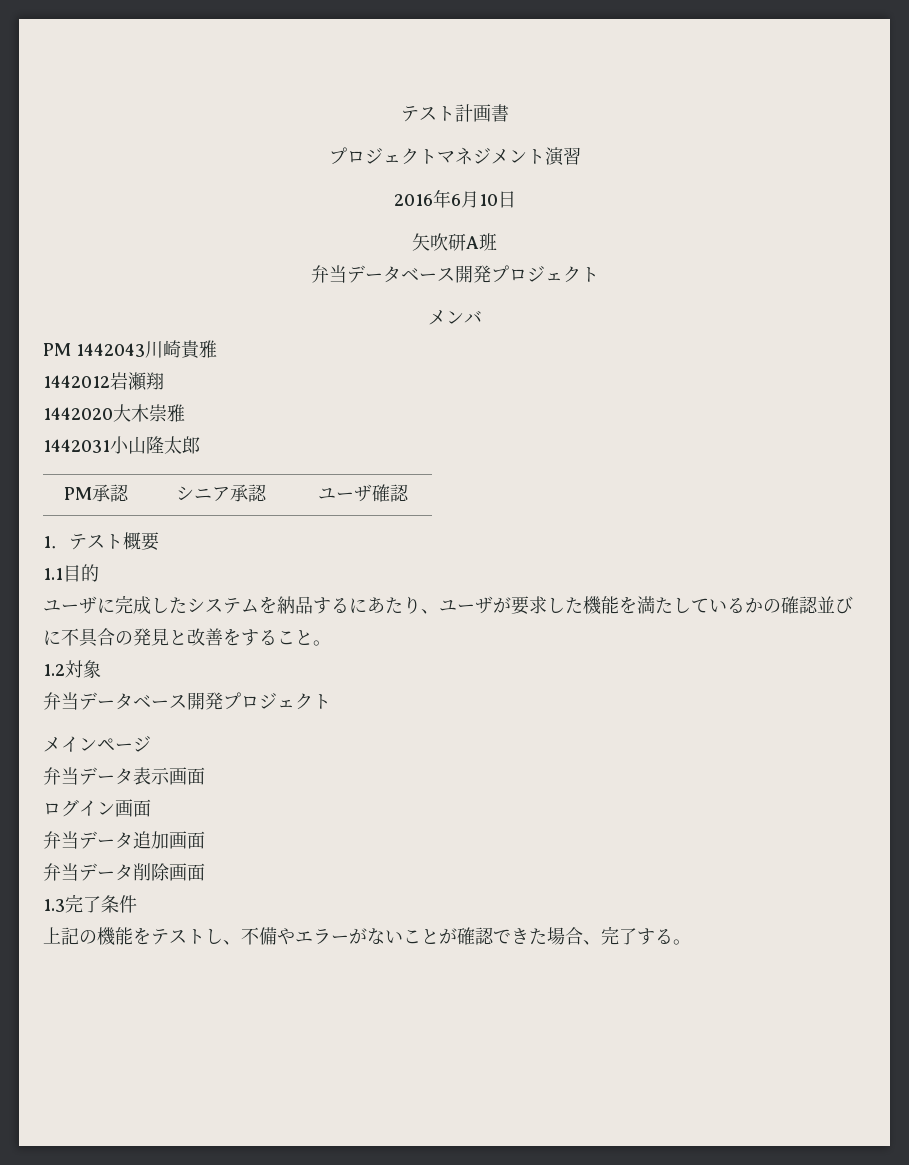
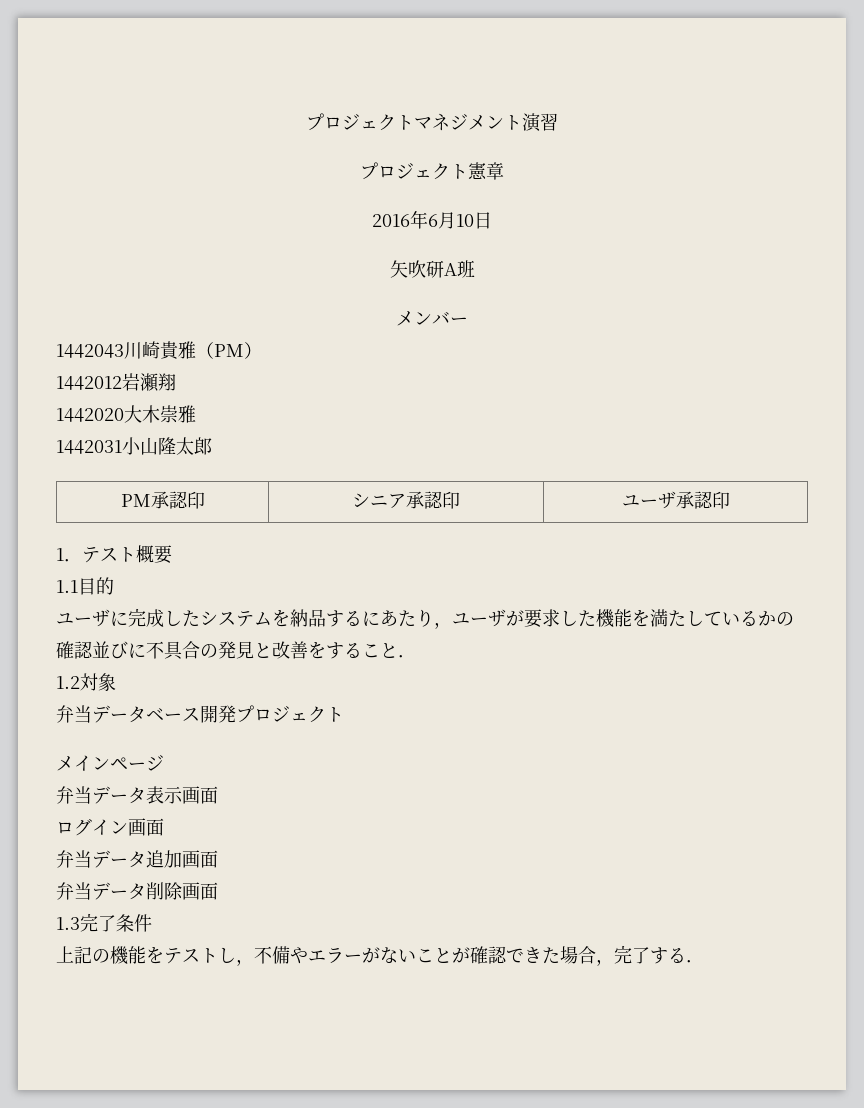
- テスト計画書
+ プロジェクト憲章
  矢吹研A班
- 弁当データベース開発プロジェクト
- メンバ
- PM 1442043川崎貴雅
+ メンバー
+ 1442043川崎貴雅（PM）
- PM承認 | シニア承認 | ユーザ確認
+ PM承認印 | シニア承認印 | ユーザ承認印
- ユーザに完成したシステムを納品するにあたり、ユーザが要求した機能を満たしているかの確認並びに不具合の発見と改善をすること。
+ ユーザに完成したシステムを納品するにあたり，ユーザが要求した機能を満たしているかの確認並びに不具合の発見と改善をすること．
- 上記の機能をテストし、不備やエラーがないことが確認できた場合、完了する。
+ 上記の機能をテストし，不備やエラーがないことが確認できた場合，完了する．

